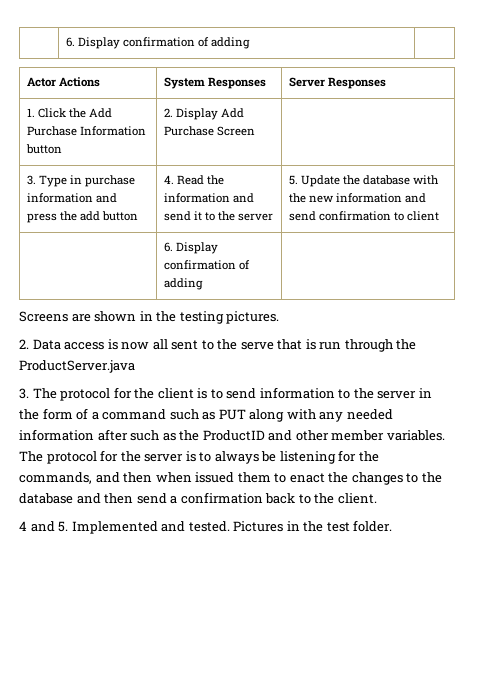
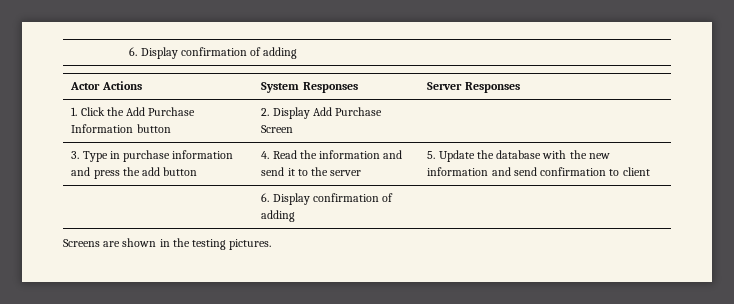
- 2. Data access is now all sent to the serve that is run through the ProductServer.java
- 3. The protocol for the client is to send information to the server in the form of a command such as PUT along with any needed information after such as the ProductID and other member variables. The protocol for the server is to always be listening for the commands, and then when issued them to enact the changes to the database and then send a confirmation back to the client.
- 4 and 5. Implemented and tested. Pictures in the test folder.

